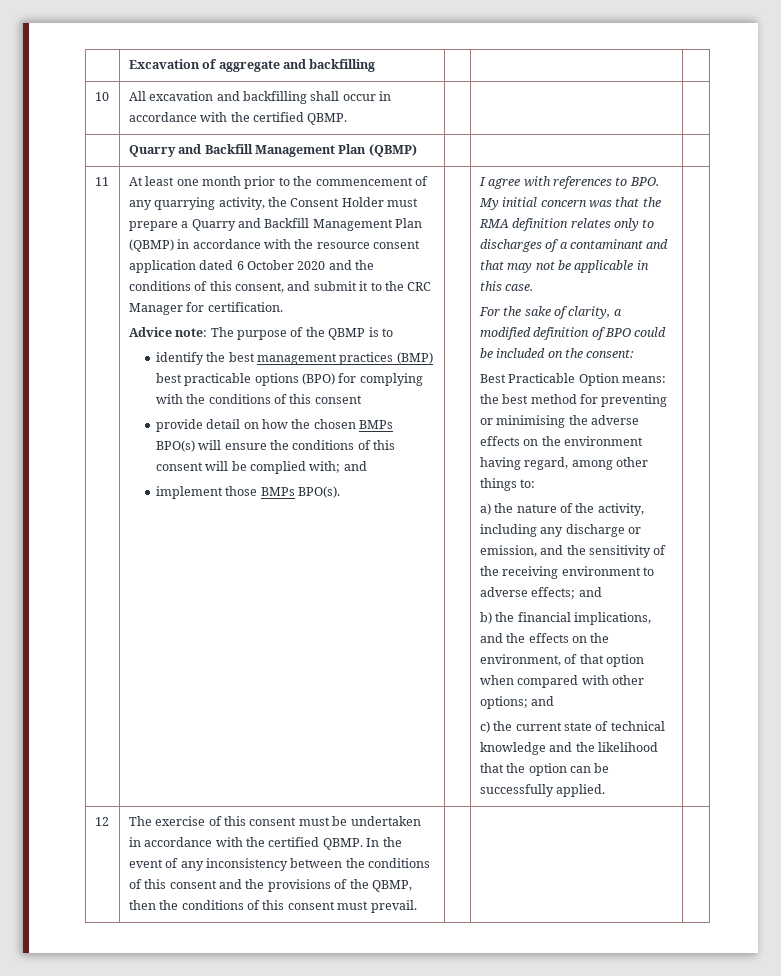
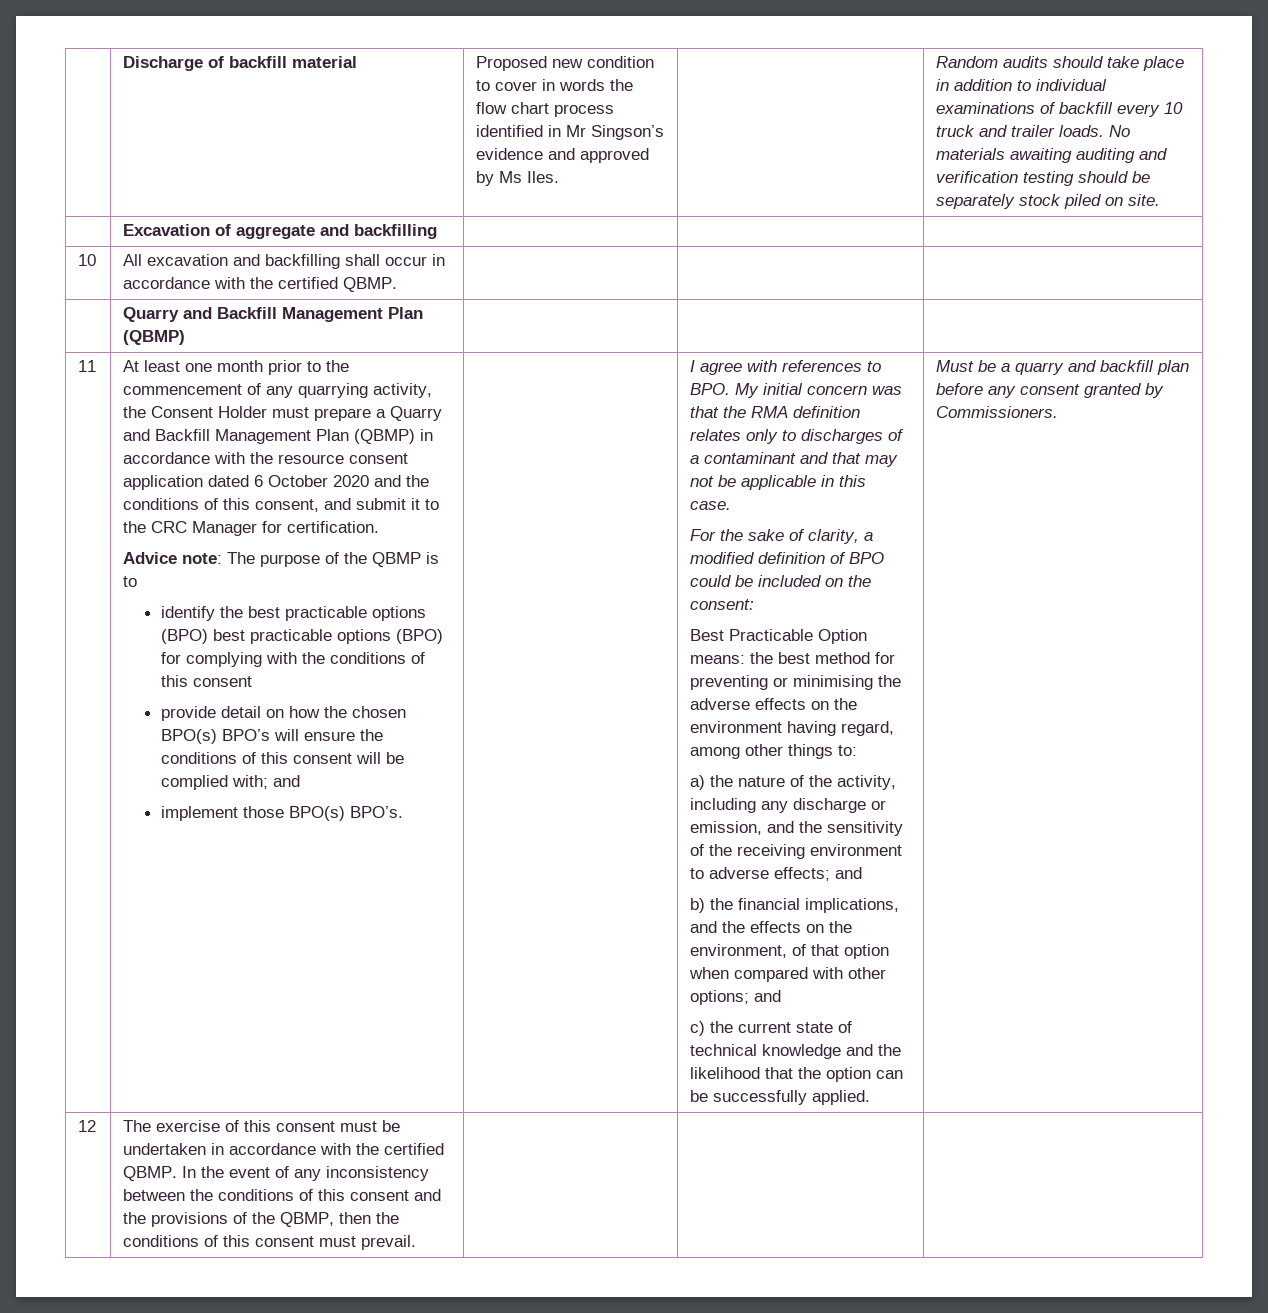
+ Discharge of backfill material | Proposed new condition to cover in words the flow chart process identified in Mr Singson’s evidence and approved by Ms Iles. | | Random audits should take place in addition to individual examinations of backfill every 10 truck and trailer loads. No materials awaiting auditing and verification testing should be separately stock piled on site.
- identify the best management practices (BMP) best practicable options (BPO) for complying with the conditions of this consent
+ identify the best practicable options (BPO) best practicable options (BPO) for complying with the conditions of this consent
- provide detail on how the chosen BMPs BPO(s) will ensure the conditions of this consent will be complied with; and
+ provide detail on how the chosen BPO(s) BPO’s will ensure the conditions of this consent will be complied with; and
- implement those BMPs BPO(s).
+ implement those BPO(s) BPO’s.
+ Must be a quarry and backfill plan before any consent granted by Commissioners.

